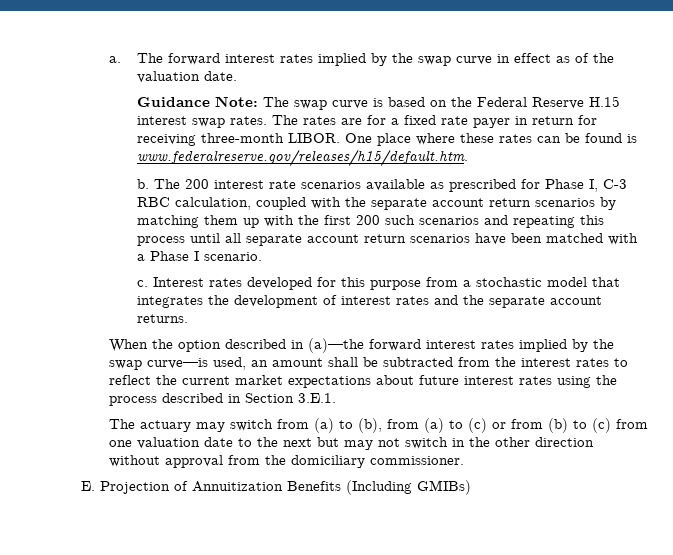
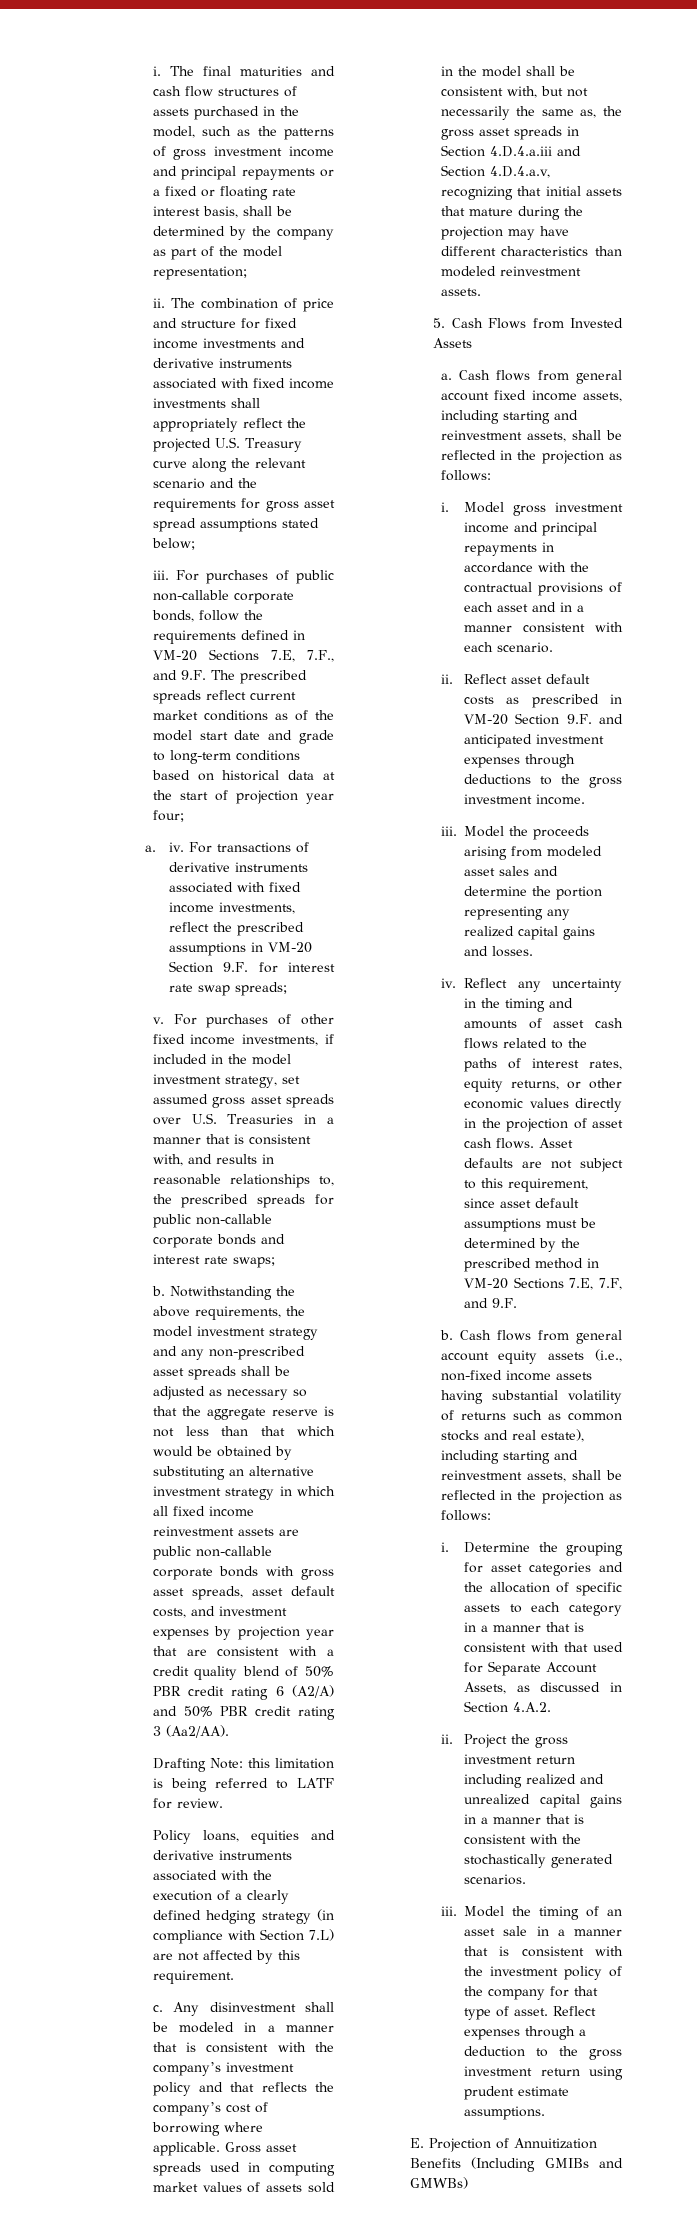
- a. The forward interest rates implied by the swap curve in effect as of the valuation date.
- Guidance Note: The swap curve is based on the Federal Reserve H.15 interest swap rates. The rates are for a fixed rate payer in return for receiving three-month LIBOR. One place where these rates can be found is www.federalreserve.gov/releases/h15/default.htm.
- b. The 200 interest rate scenarios available as prescribed for Phase I, C-3 RBC calculation, coupled with the separate account return scenarios by matching them up with the first 200 such scenarios and repeating this process until all separate account return scenarios have been matched with a Phase I scenario.
- c. Interest rates developed for this purpose from a stochastic model that integrates the development of interest rates and the separate account returns.
- When the option described in (a)—the forward interest rates implied by the swap curve—is used, an amount shall be subtracted from the interest rates to reflect the current market expectations about future interest rates using the process described in Section 3.E.1.
- The actuary may switch from (a) to (b), from (a) to (c) or from (b) to (c) from one valuation date to the next but may not switch in the other direction without approval from the domiciliary commissioner.
+ i. The final maturities and cash flow structures of assets purchased in the model, such as the patterns of gross investment income and principal repayments or a fixed or floating rate interest basis, shall be determined by the company as part of the model representation;
+ ii. The combination of price and structure for fixed income investments and derivative instruments associated with fixed income investments shall appropriately reflect the projected U.S. Treasury curve along the relevant scenario and the requirements for gross asset spread assumptions stated below;
+ iii. For purchases of public non-callable corporate bonds, follow the requirements defined in VM-20 Sections 7.E, 7.F., and 9.F. The prescribed spreads reflect current market conditions as of the model start date and grade to long-term conditions based on historical data at the start of projection year four;
+ a. iv. For transactions of derivative instruments associated with fixed income investments, reflect the prescribed assumptions in VM-20 Section 9.F. for interest rate swap spreads;
+ v. For purchases of other fixed income investments, if included in the model investment strategy, set assumed gross asset spreads over U.S. Treasuries in a manner that is consistent with, and results in reasonable relationships to, the prescribed spreads for public non-callable corporate bonds and interest rate swaps;
+ b. Notwithstanding the above requirements, the model investment strategy and any non-prescribed asset spreads shall be adjusted as necessary so that the aggregate reserve is not less than that which would be obtained by substituting an alternative investment strategy in which all fixed income reinvestment assets are public non-callable corporate bonds with gross asset spreads, asset default costs, and investment expenses by projection year that are consistent with a credit quality blend of 50% PBR credit rating 6 (A2/A) and 50% PBR credit rating 3 (Aa2/AA).
+ Drafting Note: this limitation is being referred to LATF for review.
+ Policy loans, equities and derivative instruments associated with the execution of a clearly defined hedging strategy (in compliance with Section 7.L) are not affected by this requirement.
+ c. Any disinvestment shall be modeled in a manner that is consistent with the company’s investment policy and that reflects the company’s cost of borrowing where applicable. Gross asset spreads used in computing market values of assets sold in the model shall be consistent with, but not necessarily the same as, the gross asset spreads in Section 4.D.4.a.iii and Section 4.D.4.a.v, recognizing that initial assets that mature during the projection may have different characteristics than modeled reinvestment assets.
+ 5. Cash Flows from Invested Assets
+ a. Cash flows from general account fixed income assets, including starting and reinvestment assets, shall be reflected in the projection as follows:
+ i. Model gross investment income and principal repayments in accordance with the contractual provisions of each asset and in a manner consistent with each scenario.
+ ii. Reflect asset default costs as prescribed in VM-20 Section 9.F. and anticipated investment expenses through deductions to the gross investment income.
+ iii. Model the proceeds arising from modeled asset sales and determine the portion representing any realized capital gains and losses.
+ iv. Reflect any uncertainty in the timing and amounts of asset cash flows related to the paths of interest rates, equity returns, or other economic values directly in the projection of asset cash flows. Asset defaults are not subject to this requirement, since asset default assumptions must be determined by the prescribed method in VM-20 Sections 7.E, 7.F, and 9.F.
+ b. Cash flows from general account equity assets (i.e., non-fixed income assets having substantial volatility of returns such as common stocks and real estate), including starting and reinvestment assets, shall be reflected in the projection as follows:
+ i. Determine the grouping for asset categories and the allocation of specific assets to each category in a manner that is consistent with that used for Separate Account Assets, as discussed in Section 4.A.2.
+ ii. Project the gross investment return including realized and unrealized capital gains in a manner that is consistent with the stochastically generated scenarios.
+ iii. Model the timing of an asset sale in a manner that is consistent with the investment policy of the company for that type of asset. Reflect expenses through a deduction to the gross investment return using prudent estimate assumptions.
- E. Projection of Annuitization Benefits (Including GMIBs)
+ E. Projection of Annuitization Benefits (Including GMIBs and GMWBs)

